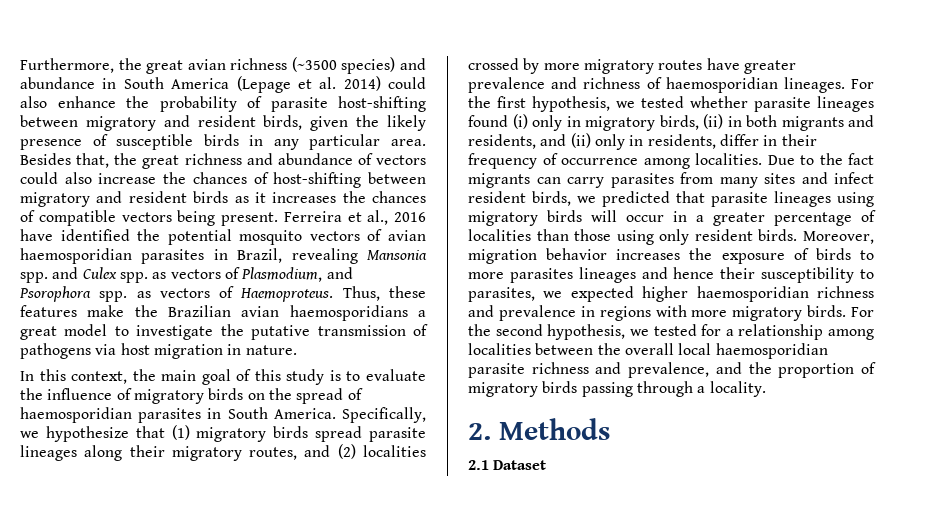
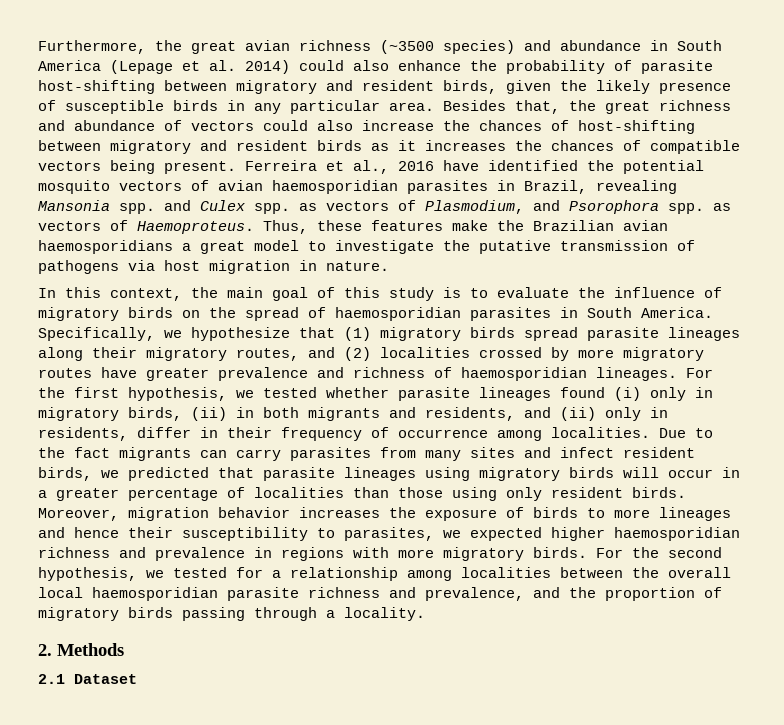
- Moreover, migration behavior increases the exposure of birds to more parasites lineages and hence their susceptibility to parasites, we expected higher haemosporidian richness and prevalence in regions with more migratory birds.
+ Moreover, migration behavior increases the exposure of birds to more lineages and hence their susceptibility to parasites, we expected higher haemosporidian richness and prevalence in regions with more migratory birds.

